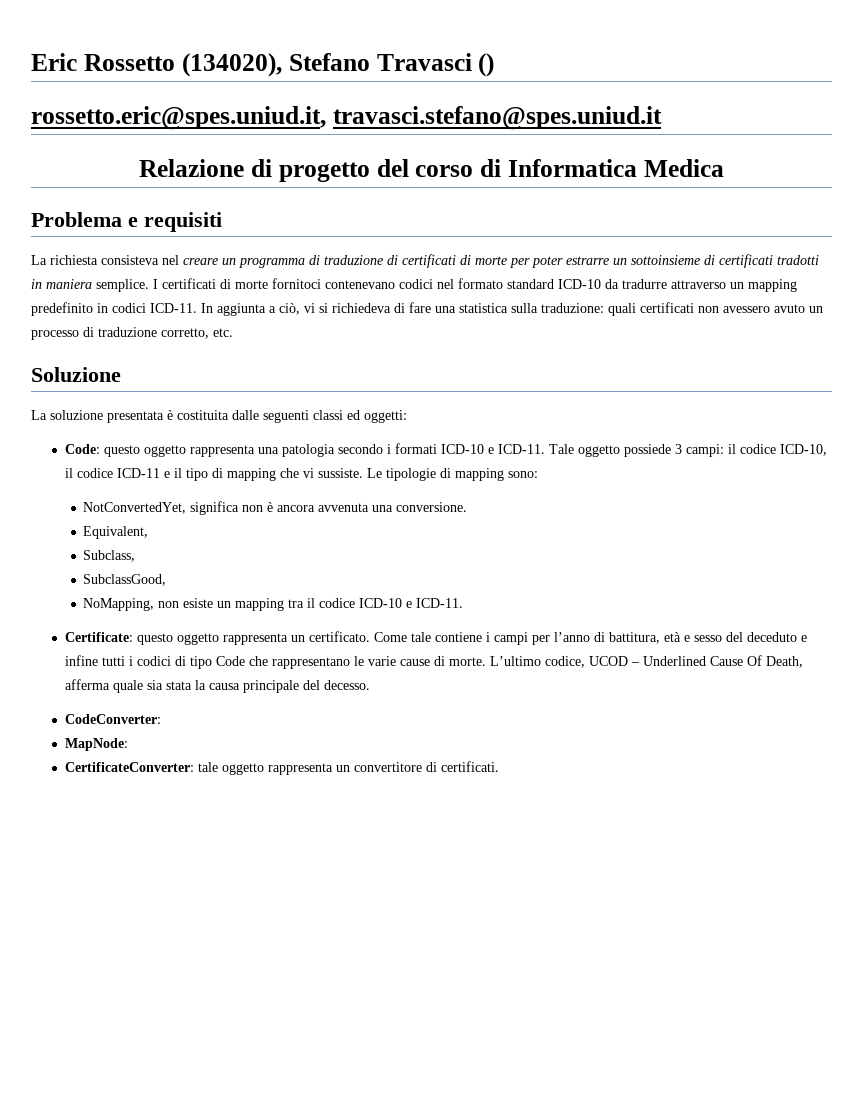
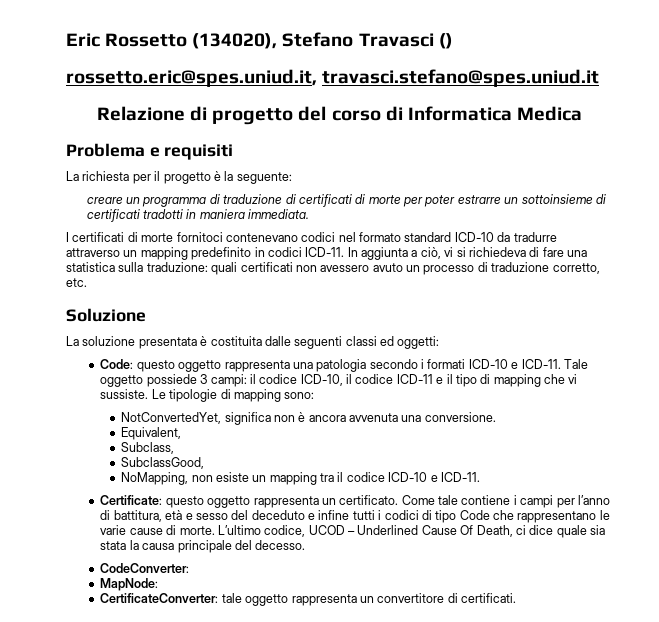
- La richiesta consisteva nel creare un programma di traduzione di certificati di morte per poter estrarre un sottoinsieme di certificati tradotti in maniera semplice. I certificati di morte fornitoci contenevano codici nel formato standard ICD-10 da tradurre attraverso un mapping predefinito in codici ICD-11.
+ La richiesta per il progetto è la seguente:
+ creare un programma di traduzione di certificati di morte per poter estrarre un sottoinsieme di certificati tradotti in maniera immediata.
+ I certificati di morte fornitoci contenevano codici nel formato standard ICD-10 da tradurre attraverso un mapping predefinito in codici ICD-11.
- L’ultimo codice, UCOD – Underlined Cause Of Death, afferma quale sia stata la causa principale del decesso.
+ L’ultimo codice, UCOD – Underlined Cause Of Death, ci dice quale sia stata la causa principale del decesso.

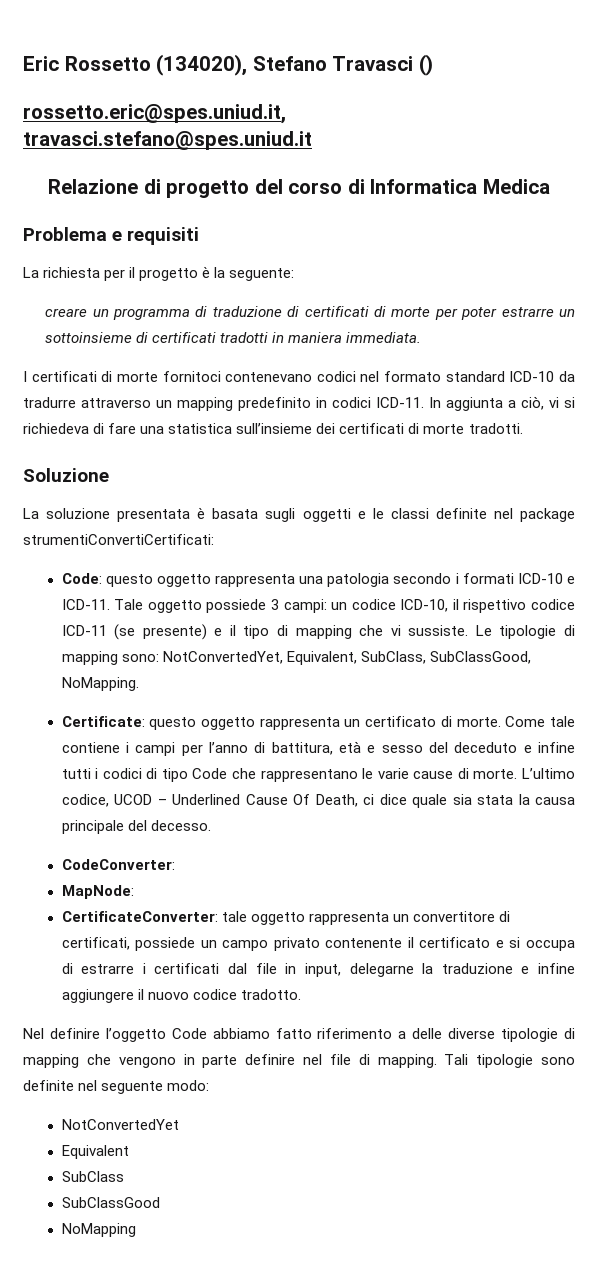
- In aggiunta a ciò, vi si richiedeva di fare una statistica sulla traduzione: quali certificati non avessero avuto un processo di traduzione corretto, etc.
+ In aggiunta a ciò, vi si richiedeva di fare una statistica sull’insieme dei certificati di morte tradotti.
- La soluzione presentata è costituita dalle seguenti classi ed oggetti:
+ La soluzione presentata è basata sugli oggetti e le classi definite nel package strumentiConvertiCertificati:
- Tale oggetto possiede 3 campi: il codice ICD-10, il codice ICD-11 e il tipo di mapping che vi sussiste.
+ Tale oggetto possiede 3 campi: un codice ICD-10, il rispettivo codice ICD-11 (se presente) e il tipo di mapping che vi sussiste.
- Le tipologie di mapping sono:
- NotConvertedYet, significa non è ancora avvenuta una conversione.
- Equivalent,
- Subclass,
- SubclassGood,
- NoMapping, non esiste un mapping tra il codice ICD-10 e ICD-11.
+ Le tipologie di mapping sono: NotConvertedYet, Equivalent, SubClass, SubClassGood, NoMapping.
- Certificate: questo oggetto rappresenta un certificato.
+ Certificate: questo oggetto rappresenta un certificato di morte.
- CertificateConverter: tale oggetto rappresenta un convertitore di certificati.
+ CertificateConverter: tale oggetto rappresenta un convertitore di certificati, possiede un campo privato contenente il certificato e si occupa di estrarre i certificati dal file in input, delegarne la traduzione e infine aggiungere il nuovo codice tradotto.
+ Nel definire l’oggetto Code abbiamo fatto riferimento a delle diverse tipologie di mapping che vengono in parte definire nel file di mapping. Tali tipologie sono definite nel seguente modo:
+ NotConvertedYet
+ Equivalent
+ SubClass
+ SubClassGood
+ NoMapping

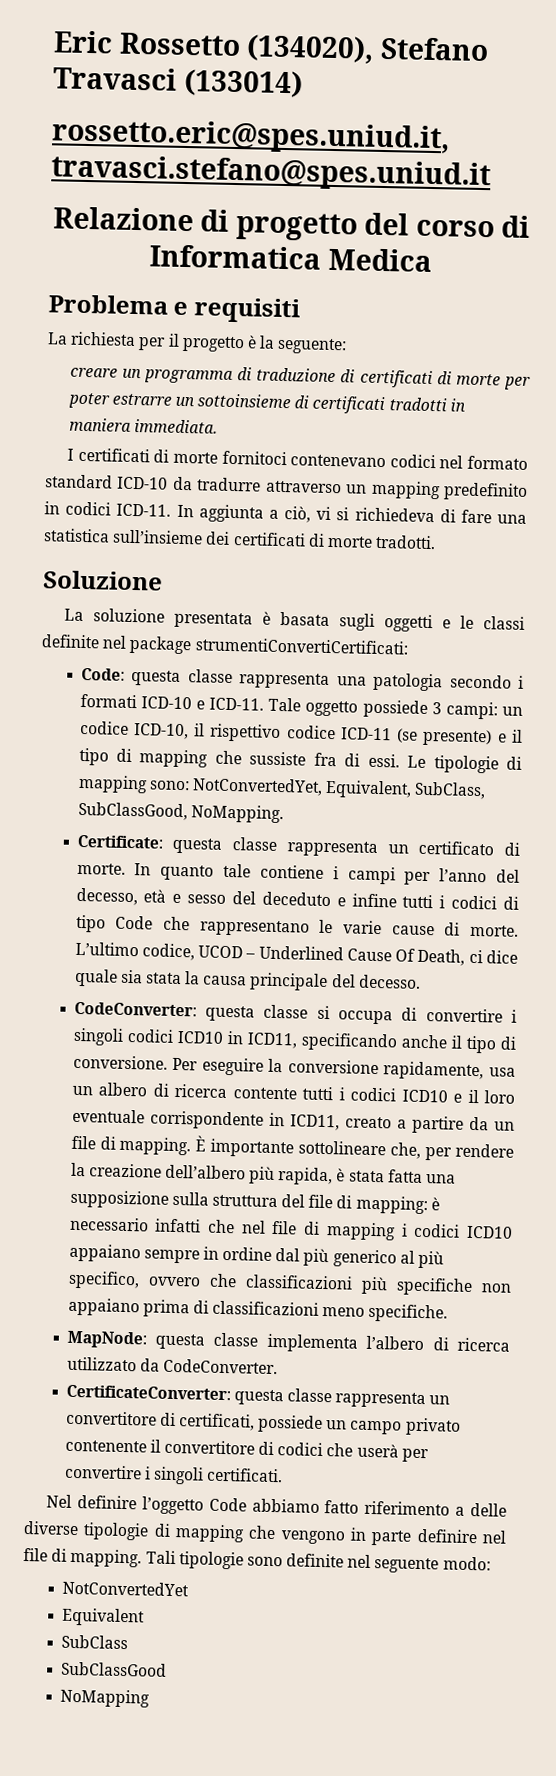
- Eric Rossetto (134020), Stefano Travasci ()
+ Eric Rossetto (134020), Stefano Travasci (133014)
- Code: questo oggetto rappresenta una patologia secondo i formati ICD-10 e ICD-11.
+ Code: questa classe rappresenta una patologia secondo i formati ICD-10 e ICD-11.
- Tale oggetto possiede 3 campi: un codice ICD-10, il rispettivo codice ICD-11 (se presente) e il tipo di mapping che vi sussiste.
+ Tale oggetto possiede 3 campi: un codice ICD-10, il rispettivo codice ICD-11 (se presente) e il tipo di mapping che sussiste fra di essi.
- Certificate: questo oggetto rappresenta un certificato di morte.
+ Certificate: questa classe rappresenta un certificato di morte.
- Come tale contiene i campi per l’anno di battitura, età e sesso del deceduto e infine tutti i codici di tipo Code che rappresentano le varie cause di morte.
+ In quanto tale contiene i campi per l’anno del decesso, età e sesso del deceduto e infine tutti i codici di tipo Code che rappresentano le varie cause di morte.
- CodeConverter:
- MapNode:
+ CodeConverter: questa classe si occupa di convertire i singoli codici ICD10 in ICD11, specificando anche il tipo di conversione. Per eseguire la conversione rapidamente, usa un albero di ricerca contente tutti i codici ICD10 e il loro eventuale corrispondente in ICD11, creato a partire da un file di mapping. È importante sottolineare che, per rendere la creazione dell’albero più rapida, è stata fatta una supposizione sulla struttura del file di mapping: è necessario infatti che nel file di mapping i codici ICD10 appaiano sempre in ordine dal più generico al più specifico, ovvero che classificazioni più specifiche non appaiano prima di classificazioni meno specifiche.
+ MapNode: questa classe implementa l’albero di ricerca utilizzato da CodeConverter.
- CertificateConverter: tale oggetto rappresenta un convertitore di certificati, possiede un campo privato contenente il certificato e si occupa di estrarre i certificati dal file in input, delegarne la traduzione e infine aggiungere il nuovo codice tradotto.
+ CertificateConverter: questa classe rappresenta un convertitore di certificati, possiede un campo privato contenente il convertitore di codici che userà per convertire i singoli certificati.

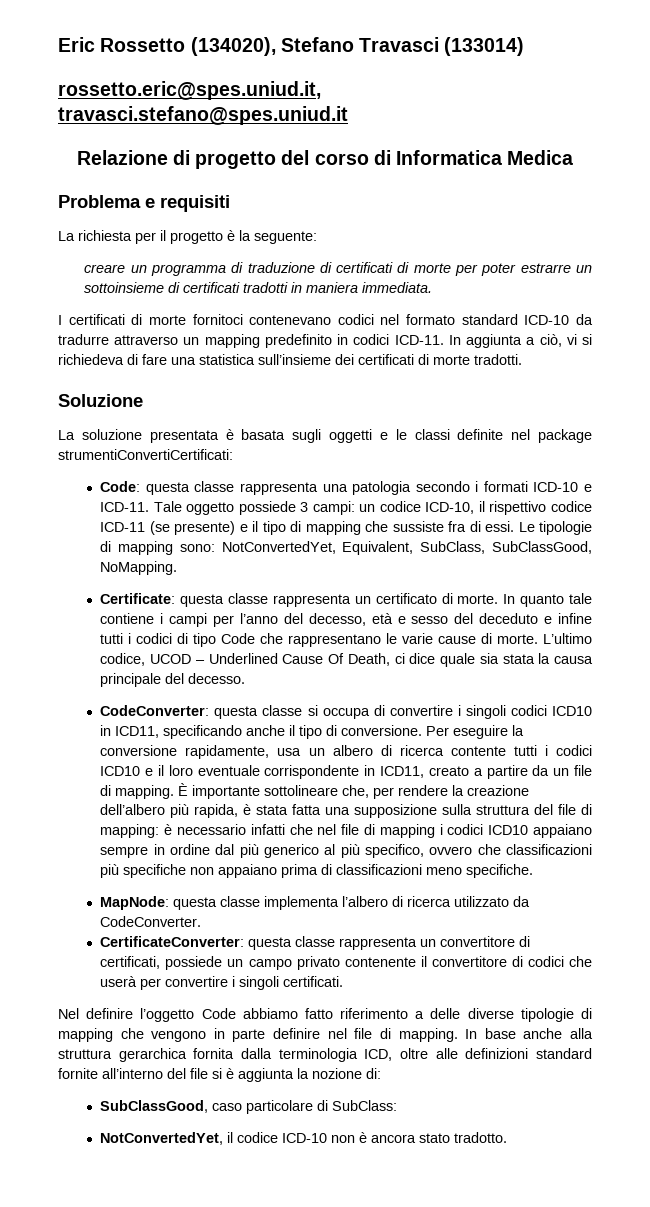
- Tali tipologie sono definite nel seguente modo:
- NotConvertedYet
- Equivalent
- SubClass
- SubClassGood
- NoMapping
+ In base anche alla struttura gerarchica fornita dalla terminologia ICD, oltre alle definizioni standard fornite all’interno del file si è aggiunta la nozione di:
+ SubClassGood, caso particolare di SubClass:
+ NotConvertedYet, il codice ICD-10 non è ancora stato tradotto.

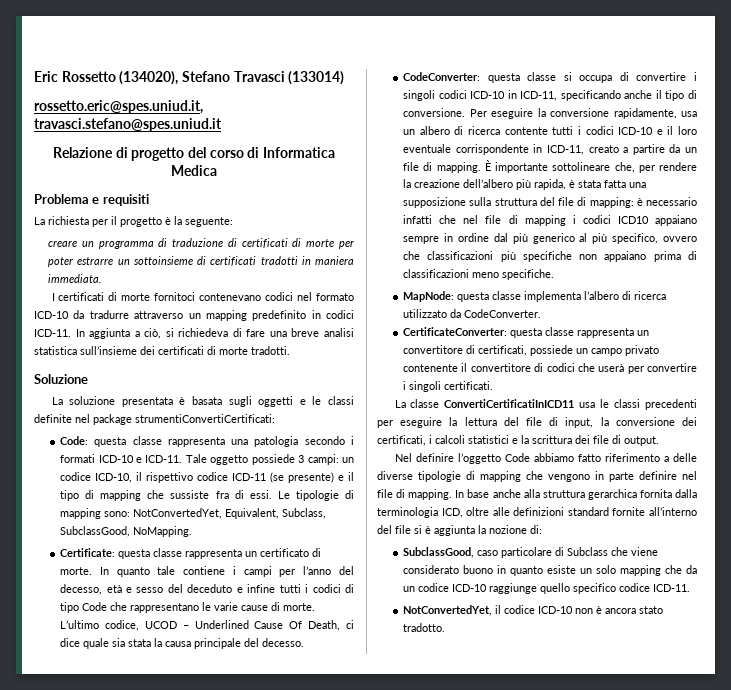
- I certificati di morte fornitoci contenevano codici nel formato standard ICD-10 da tradurre attraverso un mapping predefinito in codici ICD-11.
+ I certificati di morte fornitoci contenevano codici nel formato ICD-10 da tradurre attraverso un mapping predefinito in codici ICD-11.
- In aggiunta a ciò, vi si richiedeva di fare una statistica sull’insieme dei certificati di morte tradotti.
+ In aggiunta a ciò, si richiedeva di fare una breve analisi statistica sull’insieme dei certificati di morte tradotti.
- Le tipologie di mapping sono: NotConvertedYet, Equivalent, SubClass, SubClassGood, NoMapping.
+ Le tipologie di mapping sono: NotConvertedYet, Equivalent, Subclass, SubclassGood, NoMapping.
- CodeConverter: questa classe si occupa di convertire i singoli codici ICD10 in ICD11, specificando anche il tipo di conversione.
+ CodeConverter: questa classe si occupa di convertire i singoli codici ICD-10 in ICD-11, specificando anche il tipo di conversione.
- Per eseguire la conversione rapidamente, usa un albero di ricerca contente tutti i codici ICD10 e il loro eventuale corrispondente in ICD11, creato a partire da un file di mapping.
+ Per eseguire la conversione rapidamente, usa un albero di ricerca contente tutti i codici ICD-10 e il loro eventuale corrispondente in ICD-11, creato a partire da un file di mapping.
+ La classe ConvertiCertificatiInICD11 usa le classi precedenti per eseguire la lettura del file di input, la conversione dei certificati, i calcoli statistici e la scrittura dei file di output.
- SubClassGood, caso particolare di SubClass:
+ SubclassGood, caso particolare di Subclass che viene considerato buono in quanto esiste un solo mapping che da un codice ICD-10 raggiunge quello specifico codice ICD-11.

